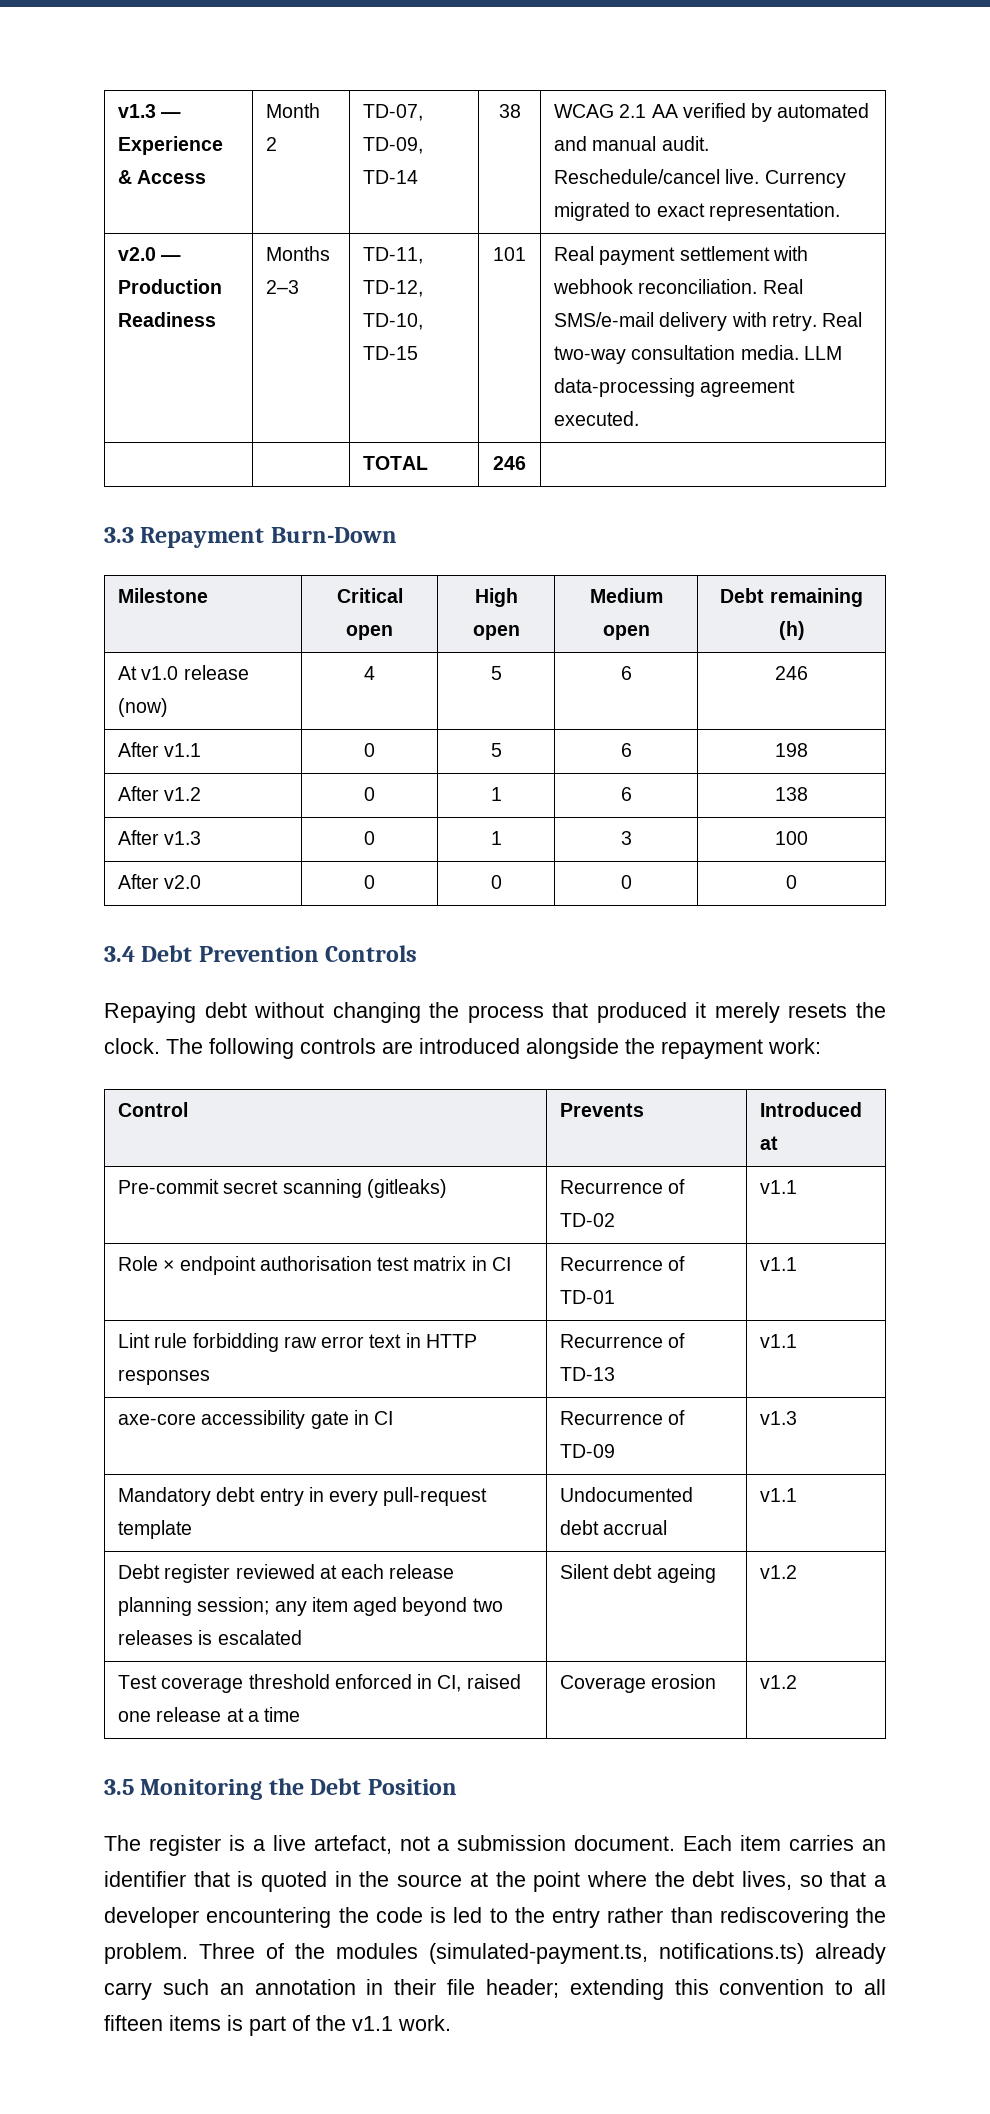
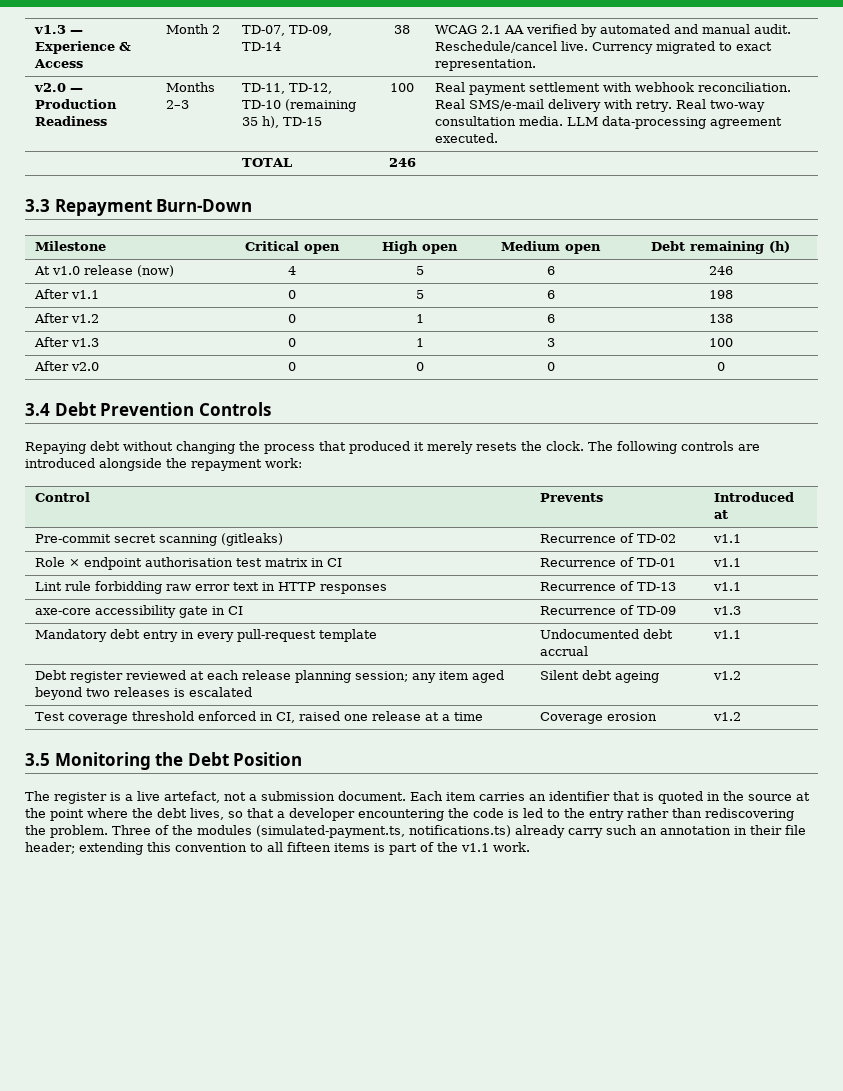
- v2.0 — Production Readiness | Months 2–3 | TD-11, TD-12, TD-10, TD-15 | 101 | Real payment settlement with webhook reconciliation. Real SMS/e-mail delivery with retry. Real two-way consultation media. LLM data-processing agreement executed.
+ v2.0 — Production Readiness | Months 2–3 | TD-11, TD-12, TD-10 (remaining 35 h), TD-15 | 100 | Real payment settlement with webhook reconciliation. Real SMS/e-mail delivery with retry. Real two-way consultation media. LLM data-processing agreement executed.

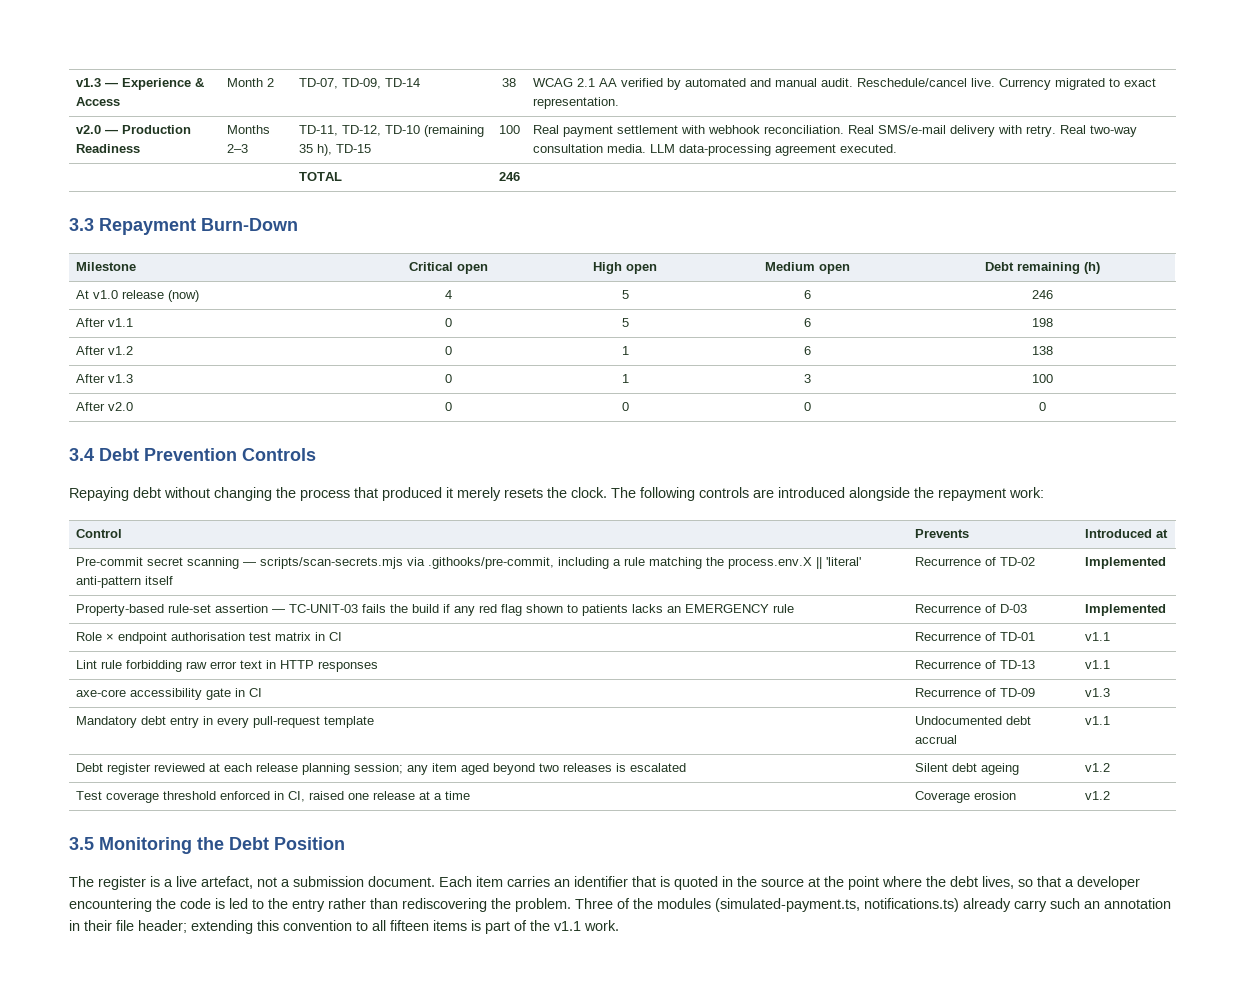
- Pre-commit secret scanning (gitleaks) | Recurrence of TD-02 | v1.1
+ Pre-commit secret scanning — scripts/scan-secrets.mjs via .githooks/pre-commit, including a rule matching the process.env.X || 'literal' anti-pattern itself | Recurrence of TD-02 | Implemented
+ Property-based rule-set assertion — TC-UNIT-03 fails the build if any red flag shown to patients lacks an EMERGENCY rule | Recurrence of D-03 | Implemented

